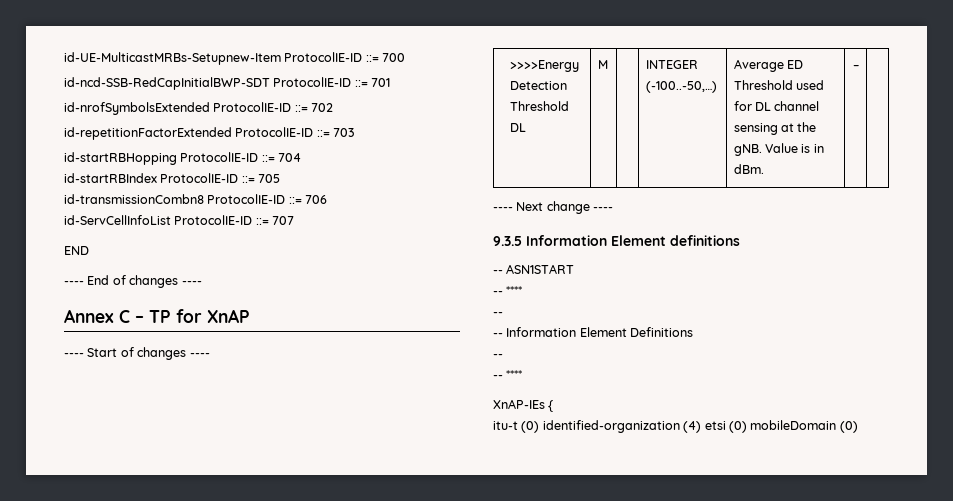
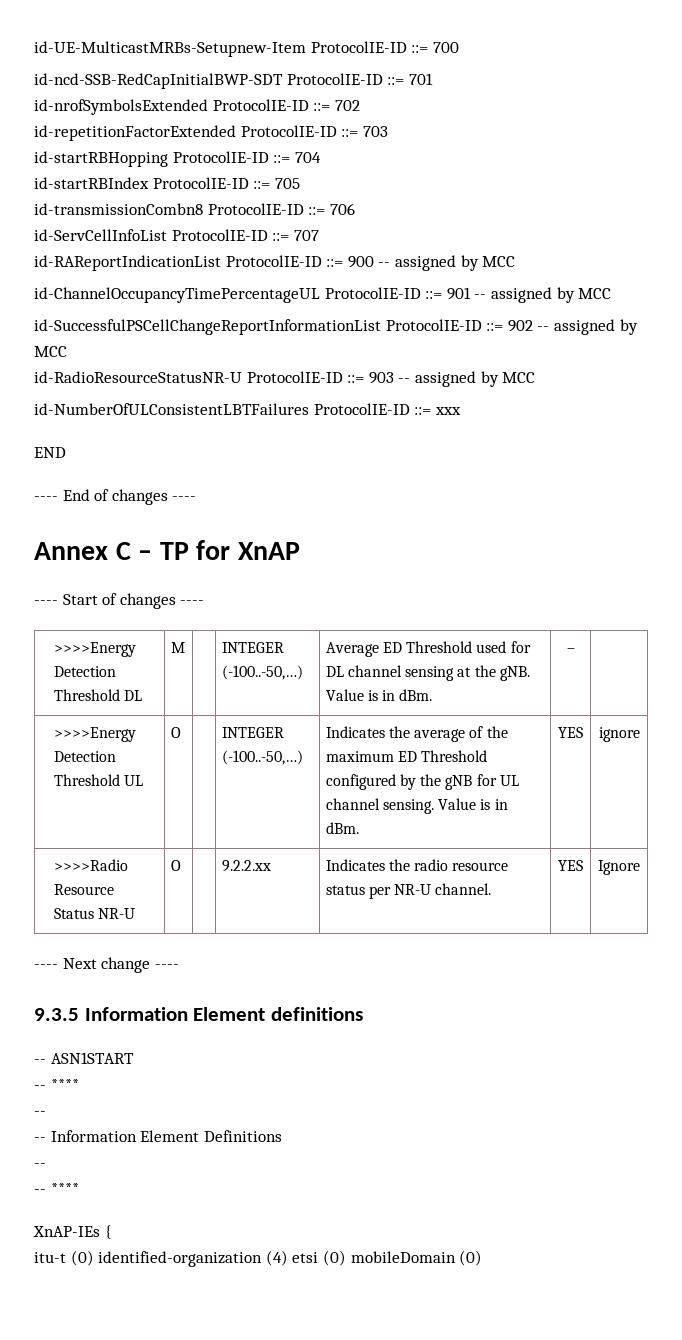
+ id-RAReportIndicationList ProtocolIE-ID ::= 900 -- assigned by MCC
+ id-ChannelOccupancyTimePercentageUL ProtocolIE-ID ::= 901 -- assigned by MCC
+ id-SuccessfulPSCellChangeReportInformationList ProtocolIE-ID ::= 902 -- assigned by MCC
+ id-RadioResourceStatusNR-U ProtocolIE-ID ::= 903 -- assigned by MCC
+ id-NumberOfULConsistentLBTFailures ProtocolIE-ID ::= xxx
+ >>>>Energy Detection Threshold UL | O | | INTEGER (-100..-50,…) | Indicates the average of the maximum ED Threshold configured by the gNB for UL channel sensing. Value is in dBm. | YES | ignore
+ >>>>Radio Resource Status NR-U | O | | 9.2.2.xx | Indicates the radio resource status per NR-U channel. | YES | Ignore

